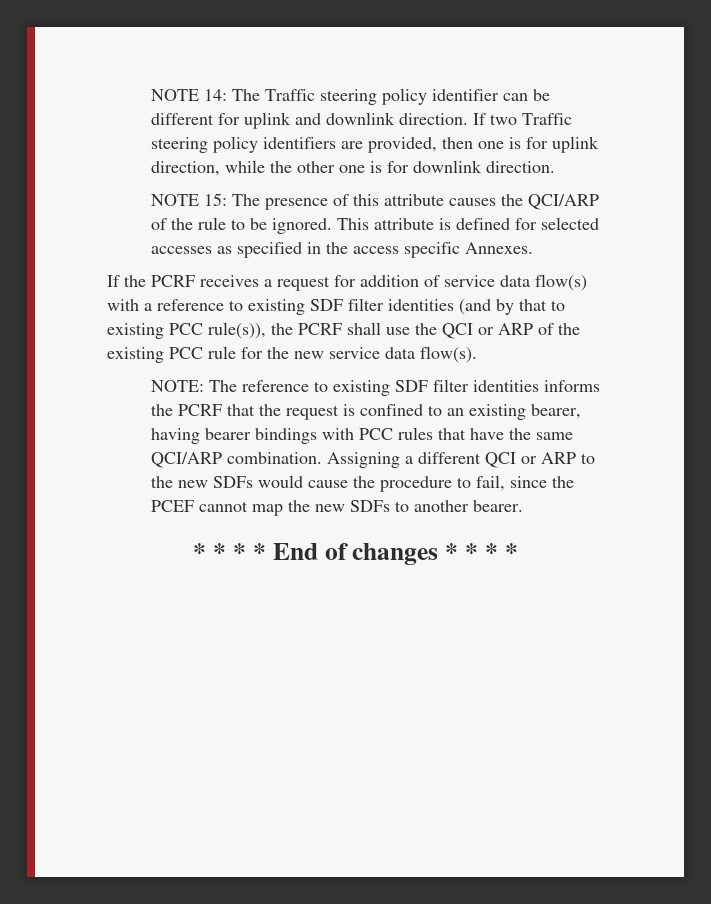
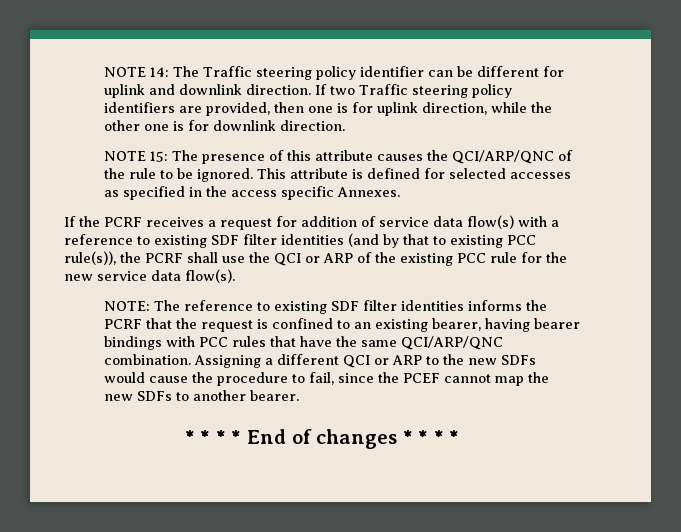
- NOTE 15: The presence of this attribute causes the QCI/ARP of the rule to be ignored.
+ NOTE 15: The presence of this attribute causes the QCI/ARP/QNC of the rule to be ignored.
- NOTE: The reference to existing SDF filter identities informs the PCRF that the request is confined to an existing bearer, having bearer bindings with PCC rules that have the same QCI/ARP combination.
+ NOTE: The reference to existing SDF filter identities informs the PCRF that the request is confined to an existing bearer, having bearer bindings with PCC rules that have the same QCI/ARP/QNC combination.

